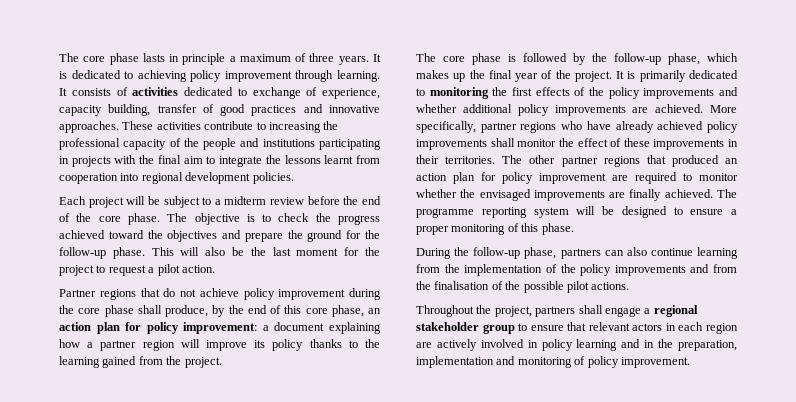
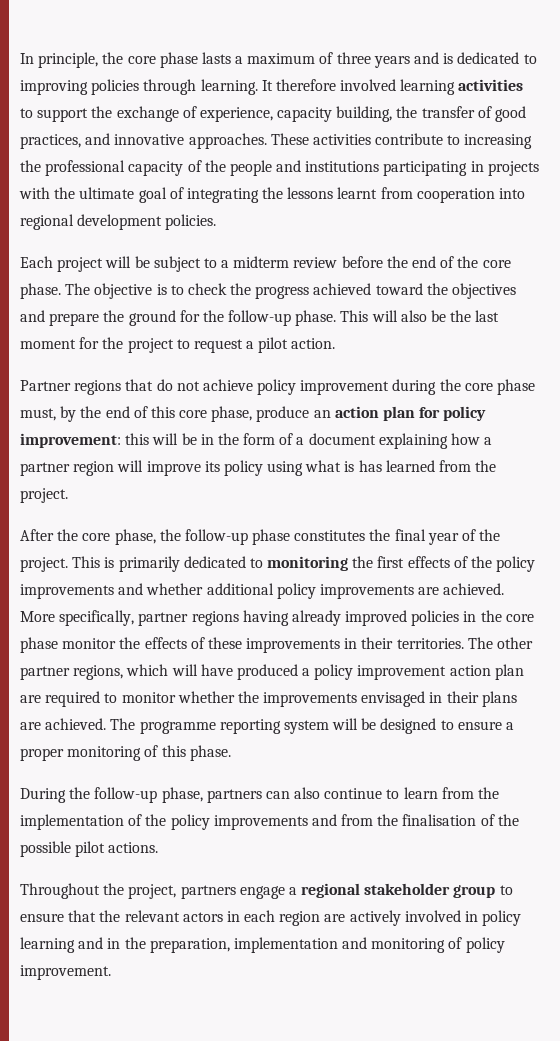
- The core phase lasts in principle a maximum of three years. It is dedicated to achieving policy improvement through learning. It consists of activities dedicated to exchange of experience, capacity building, transfer of good practices and innovative approaches.
+ In principle, the core phase lasts a maximum of three years and is dedicated to improving policies through learning. It therefore involved learning activities to support the exchange of experience, capacity building, the transfer of good practices, and innovative approaches.
- These activities contribute to increasing the professional capacity of the people and institutions participating in projects with the final aim to integrate the lessons learnt from cooperation into regional development policies.
+ These activities contribute to increasing the professional capacity of the people and institutions participating in projects with the ultimate goal of integrating the lessons learnt from cooperation into regional development policies.
- Partner regions that do not achieve policy improvement during the core phase shall produce, by the end of this core phase, an action plan for policy improvement: a document explaining how a partner region will improve its policy thanks to the learning gained from the project.
- The core phase is followed by the follow-up phase, which makes up the final year of the project.
+ Partner regions that do not achieve policy improvement during the core phase must, by the end of this core phase, produce an action plan for policy improvement: this will be in the form of a document explaining how a partner region will improve its policy using what is has learned from the project.
+ After the core phase, the follow-up phase constitutes the final year of the project.
- It is primarily dedicated to monitoring the first effects of the policy improvements and whether additional policy improvements are achieved.
+ This is primarily dedicated to monitoring the first effects of the policy improvements and whether additional policy improvements are achieved.
- More specifically, partner regions who have already achieved policy improvements shall monitor the effect of these improvements in their territories.
+ More specifically, partner regions having already improved policies in the core phase monitor the effects of these improvements in their territories.
- The other partner regions that produced an action plan for policy improvement are required to monitor whether the envisaged improvements are finally achieved.
+ The other partner regions, which will have produced a policy improvement action plan are required to monitor whether the improvements envisaged in their plans are achieved.
- During the follow-up phase, partners can also continue learning from the implementation of the policy improvements and from the finalisation of the possible pilot actions.
+ During the follow-up phase, partners can also continue to learn from the implementation of the policy improvements and from the finalisation of the possible pilot actions.
- Throughout the project, partners shall engage a regional stakeholder group to ensure that relevant actors in each region are actively involved in policy learning and in the preparation, implementation and monitoring of policy improvement.
+ Throughout the project, partners engage a regional stakeholder group to ensure that the relevant actors in each region are actively involved in policy learning and in the preparation, implementation and monitoring of policy improvement.

